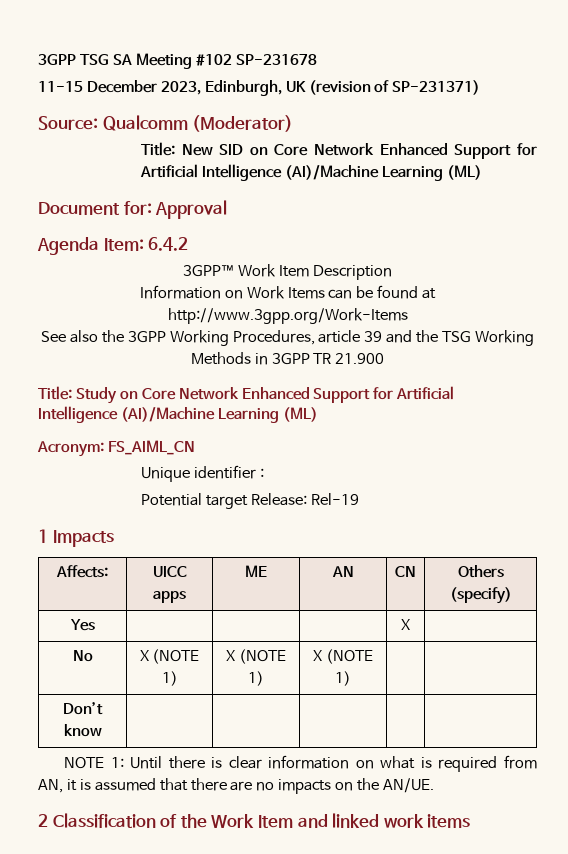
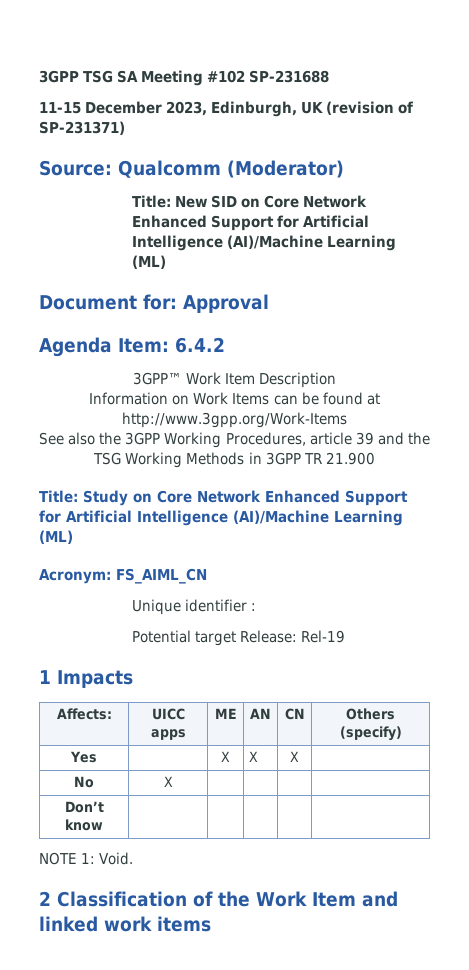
- 3GPP TSG SA Meeting #102 SP-231678
+ 3GPP TSG SA Meeting #102 SP-231688
- Yes | | | | X |
+ Yes | | X | X | X |
- No | X (NOTE 1) | X (NOTE 1) | X (NOTE 1) | |
+ No | X | | | |
  Don’t know | | | | |
- NOTE 1: Until there is clear information on what is required from AN, it is assumed that there are no impacts on the AN/UE.
+ NOTE 1: Void.

